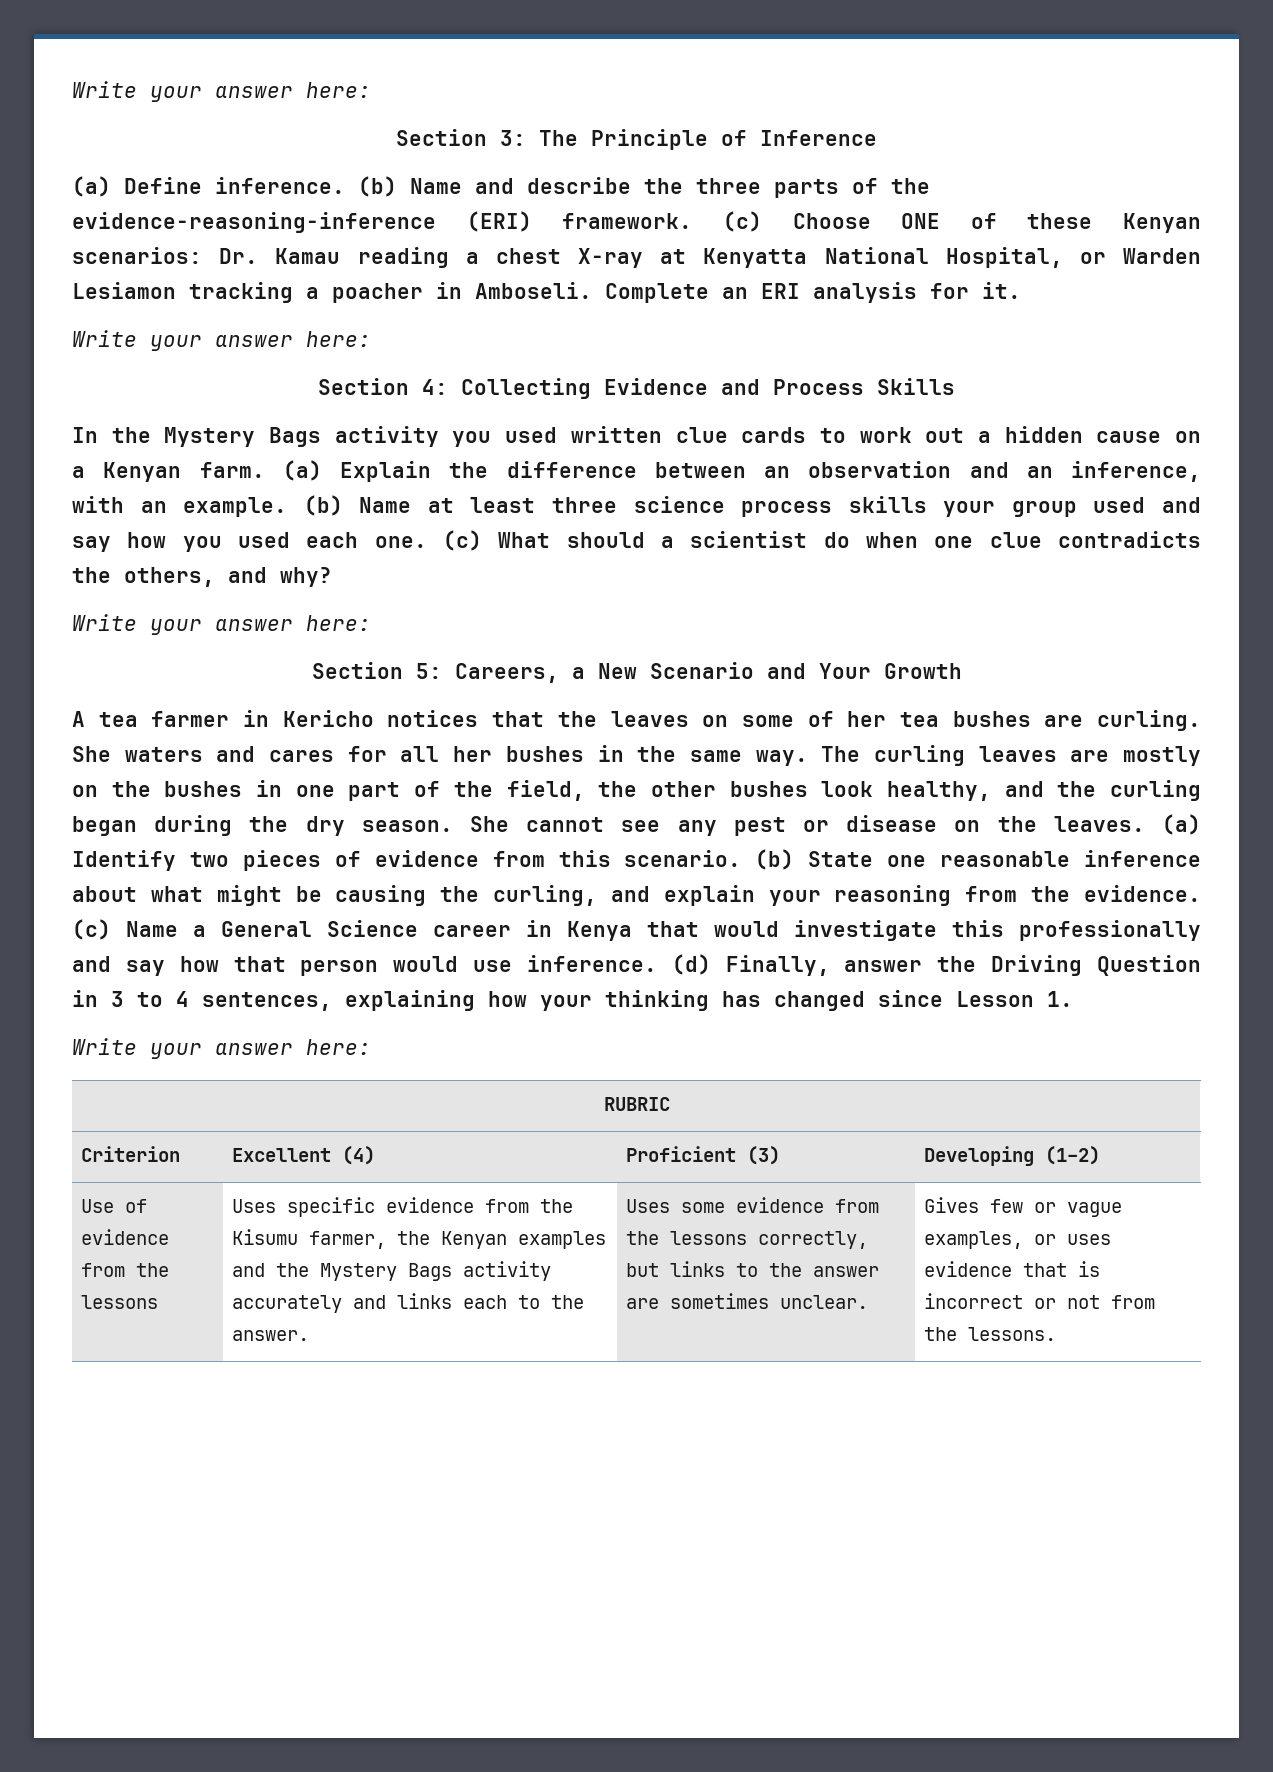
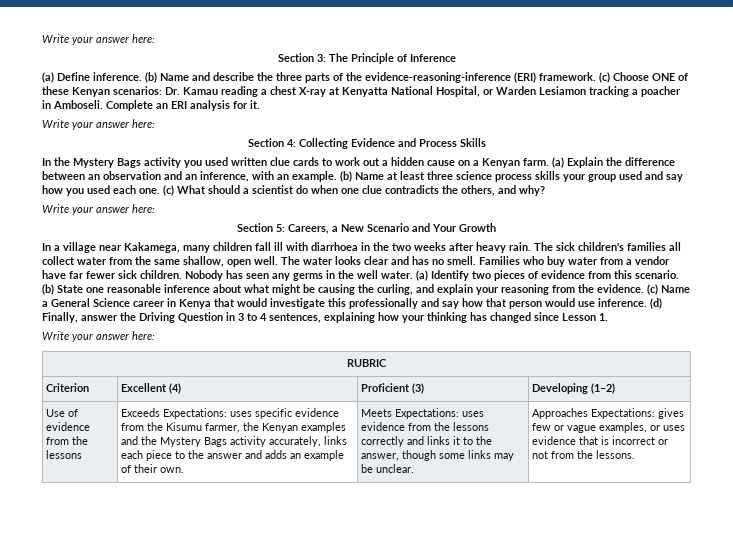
- A tea farmer in Kericho notices that the leaves on some of her tea bushes are curling. She waters and cares for all her bushes in the same way. The curling leaves are mostly on the bushes in one part of the field, the other bushes look healthy, and the curling began during the dry season. She cannot see any pest or disease on the leaves.
+ In a village near Kakamega, many children fall ill with diarrhoea in the two weeks after heavy rain. The sick children's families all collect water from the same shallow, open well. The water looks clear and has no smell. Families who buy water from a vendor have far fewer sick children. Nobody has seen any germs in the well water.
- Uses specific evidence from the Kisumu farmer, the Kenyan examples and the Mystery Bags activity accurately and links each to the answer. | Uses some evidence from the lessons correctly, but links to the answer are sometimes unclear. | Gives few or vague examples, or uses evidence that is incorrect or not from the lessons.
+ Exceeds Expectations: uses specific evidence from the Kisumu farmer, the Kenyan examples and the Mystery Bags activity accurately, links each piece to the answer and adds an example of their own. | Meets Expectations: uses evidence from the lessons correctly and links it to the answer, though some links may be unclear. | Approaches Expectations: gives few or vague examples, or uses evidence that is incorrect or not from the lessons.

